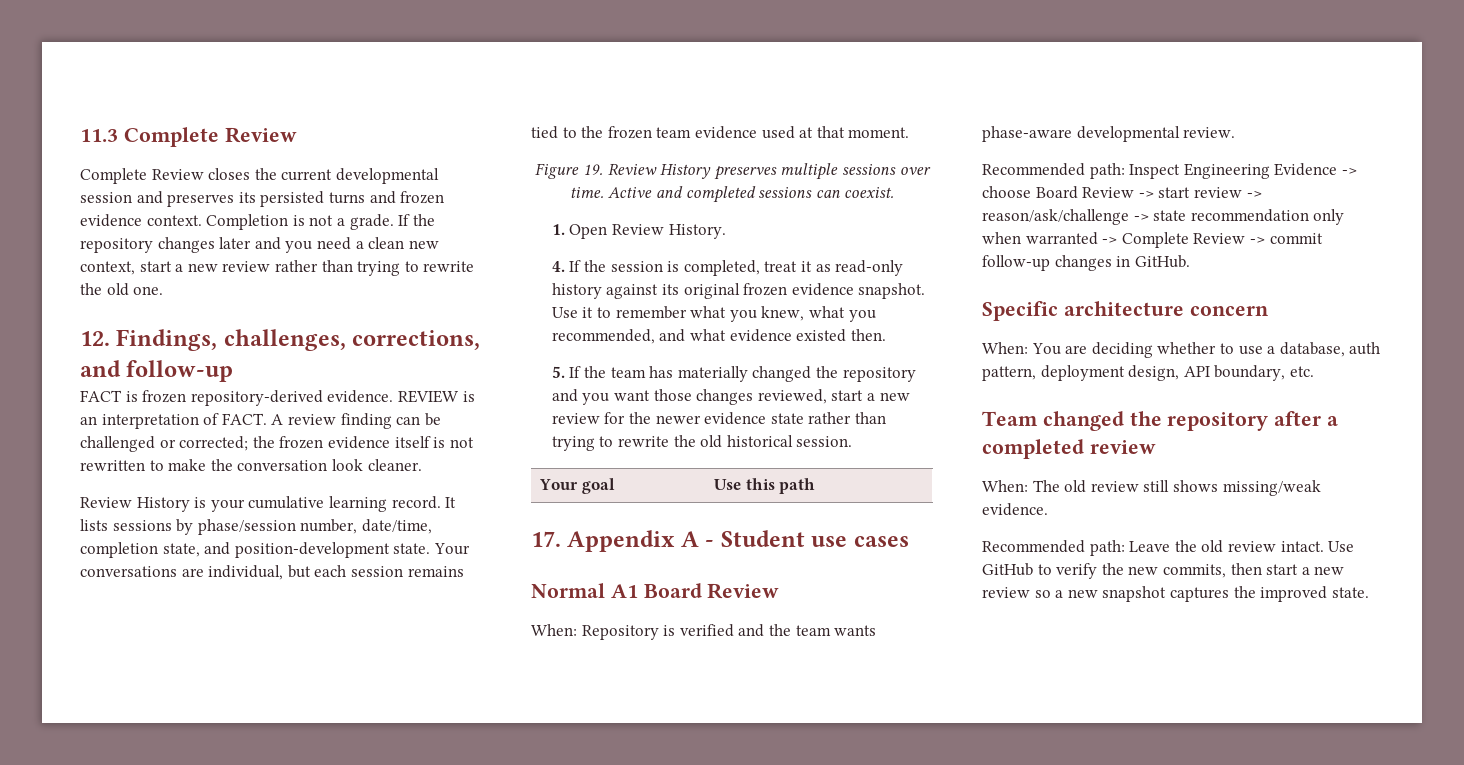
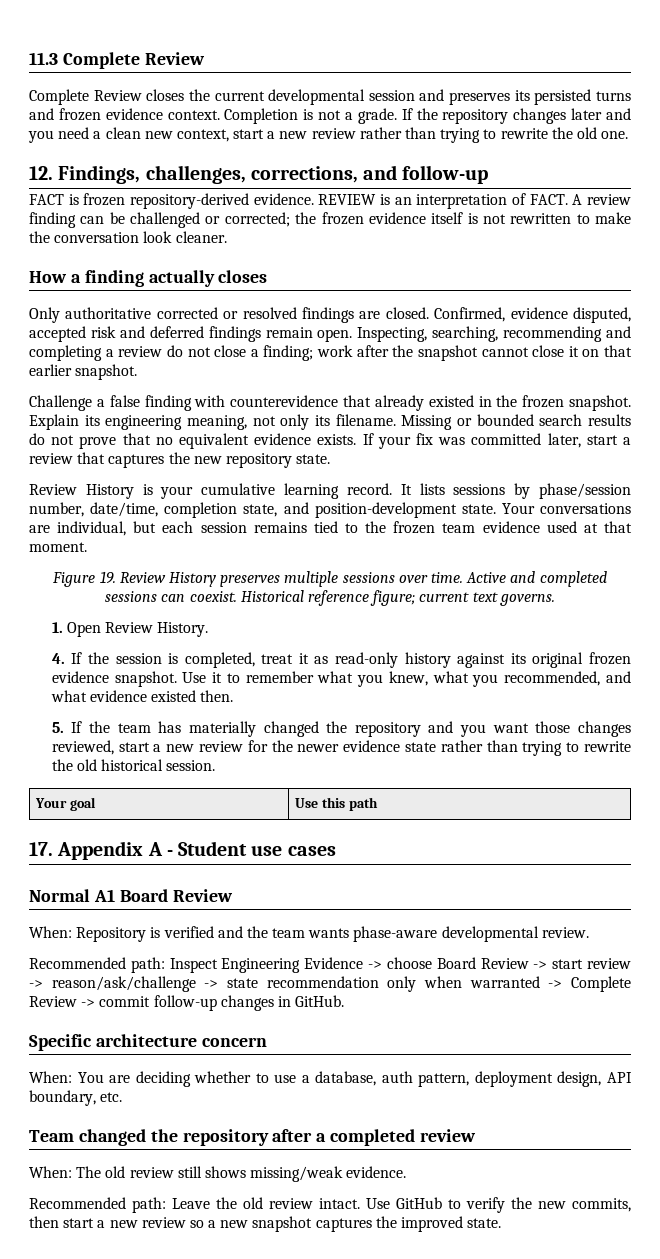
+ How a finding actually closes
+ Only authoritative corrected or resolved findings are closed. Confirmed, evidence disputed, accepted risk and deferred findings remain open. Inspecting, searching, recommending and completing a review do not close a finding; work after the snapshot cannot close it on that earlier snapshot.
+ Challenge a false finding with counterevidence that already existed in the frozen snapshot. Explain its engineering meaning, not only its filename. Missing or bounded search results do not prove that no equivalent evidence exists. If your fix was committed later, start a review that captures the new repository state.
+ Historical reference figure; current text governs.

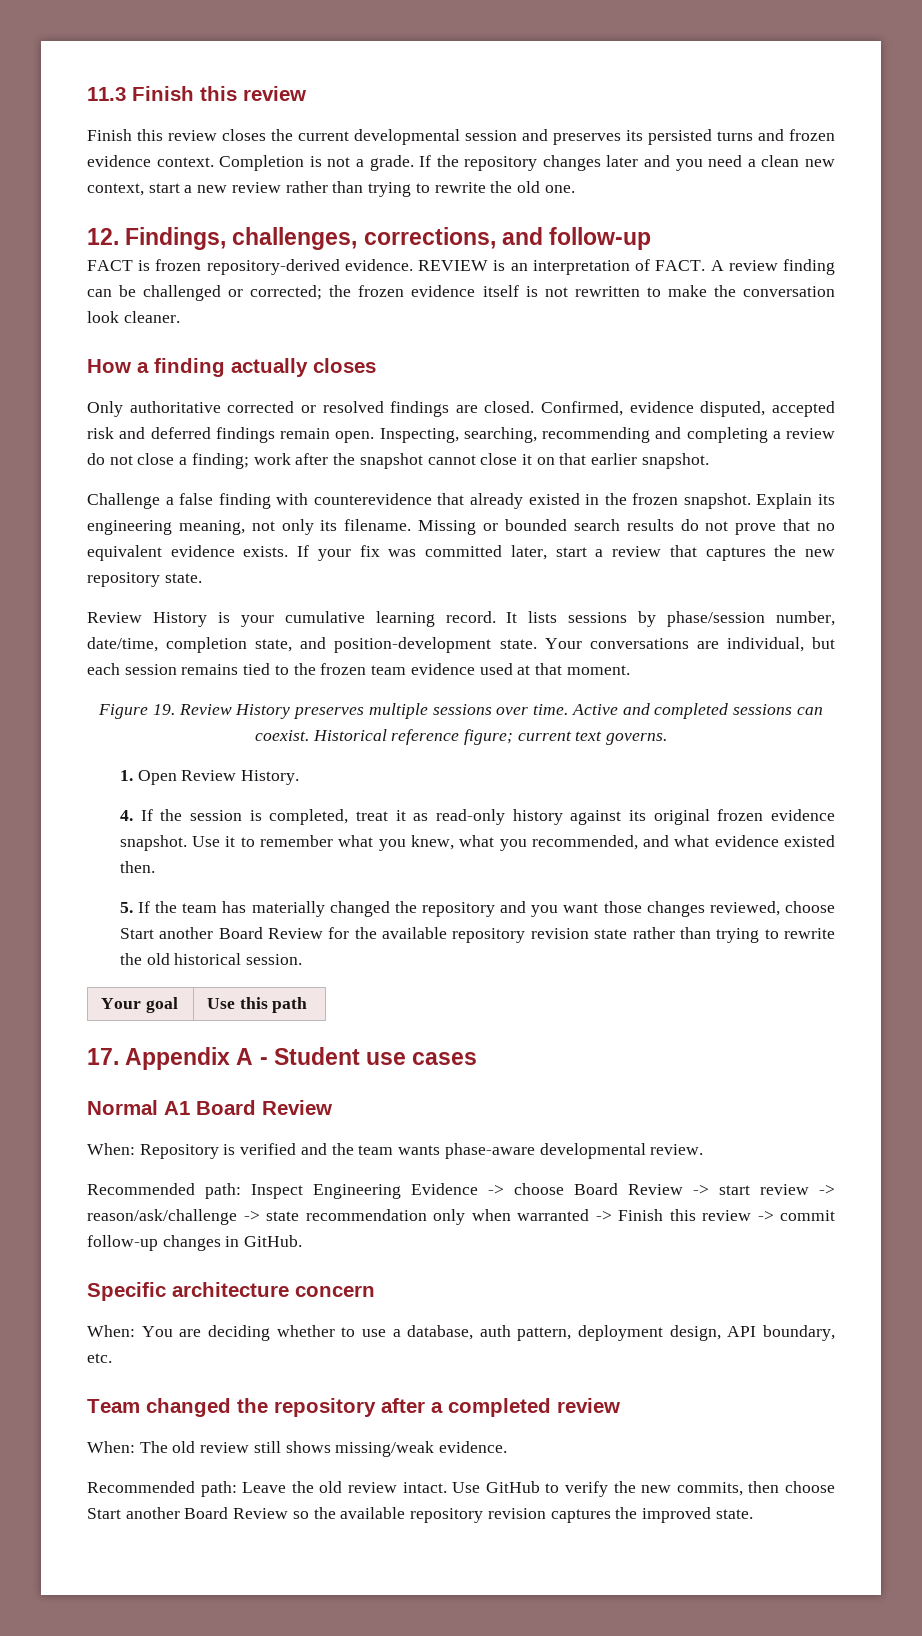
- 11.3 Complete Review
- Complete Review closes the current developmental session and preserves its persisted turns and frozen evidence context.
+ 11.3 Finish this review
+ Finish this review closes the current developmental session and preserves its persisted turns and frozen evidence context.
- 5. If the team has materially changed the repository and you want those changes reviewed, start a new review for the newer evidence state rather than trying to rewrite the old historical session.
+ 5. If the team has materially changed the repository and you want those changes reviewed, choose Start another Board Review for the available repository revision state rather than trying to rewrite the old historical session.
- Recommended path: Inspect Engineering Evidence -> choose Board Review -> start review -> reason/ask/challenge -> state recommendation only when warranted -> Complete Review -> commit follow-up changes in GitHub.
+ Recommended path: Inspect Engineering Evidence -> choose Board Review -> start review -> reason/ask/challenge -> state recommendation only when warranted -> Finish this review -> commit follow-up changes in GitHub.
- Use GitHub to verify the new commits, then start a new review so a new snapshot captures the improved state.
+ Use GitHub to verify the new commits, then choose Start another Board Review so the available repository revision captures the improved state.

